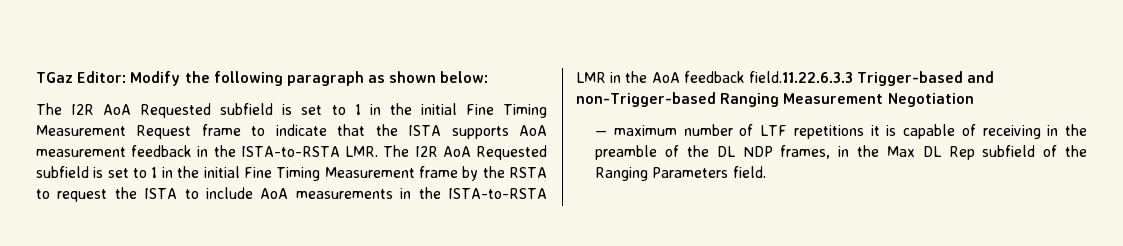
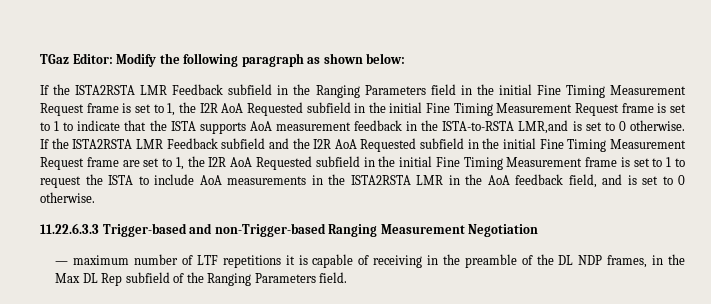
- The I2R AoA Requested subfield is set to 1 in the initial Fine Timing Measurement Request frame to indicate that the ISTA supports AoA measurement feedback in the ISTA-to-RSTA LMR. The I2R AoA Requested subfield is set to 1 in the initial Fine Timing Measurement frame by the RSTA to request the ISTA to include AoA measurements in the ISTA-to-RSTA LMR in the AoA feedback field.11.22.6.3.3 Trigger-based and non-Trigger-based Ranging Measurement Negotiation
+ If the ISTA2RSTA LMR Feedback subfield in the Ranging Parameters field in the initial Fine Timing Measurement Request frame is set to 1, the I2R AoA Requested subfield in the initial Fine Timing Measurement Request frame is set to 1 to indicate that the ISTA supports AoA measurement feedback in the ISTA-to-RSTA LMR,and is set to 0 otherwise. If the ISTA2RSTA LMR Feedback subfield and the I2R AoA Requested subfield in the initial Fine Timing Measurement Request frame are set to 1, the I2R AoA Requested subfield in the initial Fine Timing Measurement frame is set to 1 to request the ISTA to include AoA measurements in the ISTA2RSTA LMR in the AoA feedback field, and is set to 0 otherwise.
+ 11.22.6.3.3 Trigger-based and non-Trigger-based Ranging Measurement Negotiation

